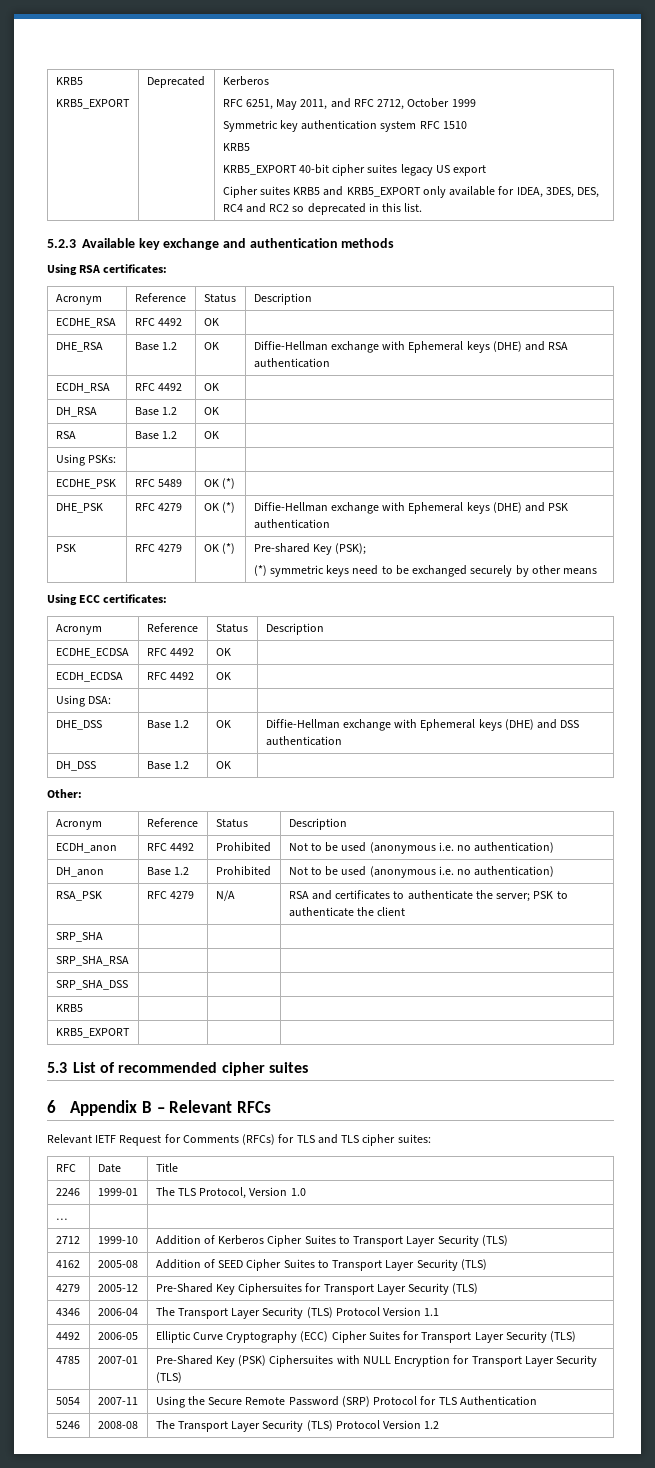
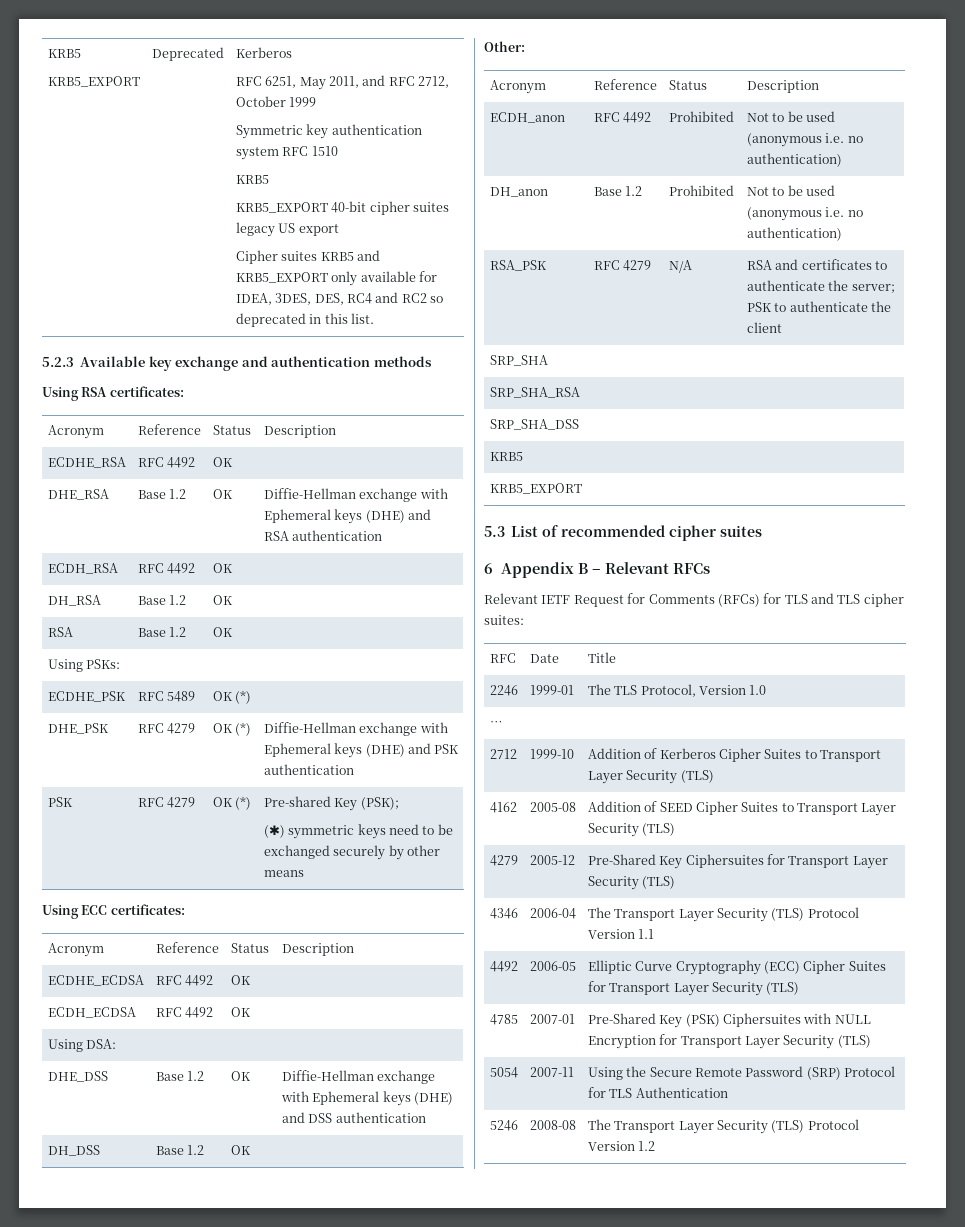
  PSK | RFC 4279 | OK (*) | Pre-shared Key (PSK);
- (*) symmetric keys need to be exchanged securely by other means
+ (✱) symmetric keys need to be exchanged securely by other means

